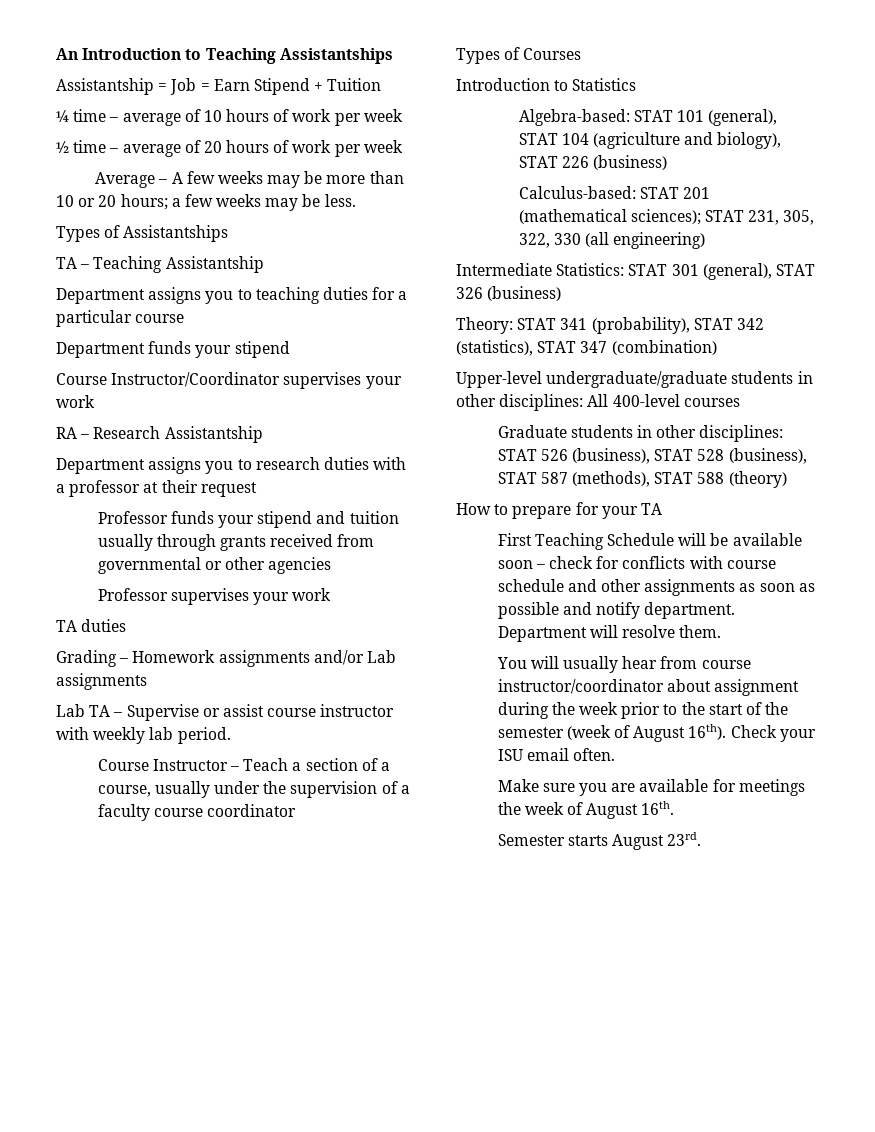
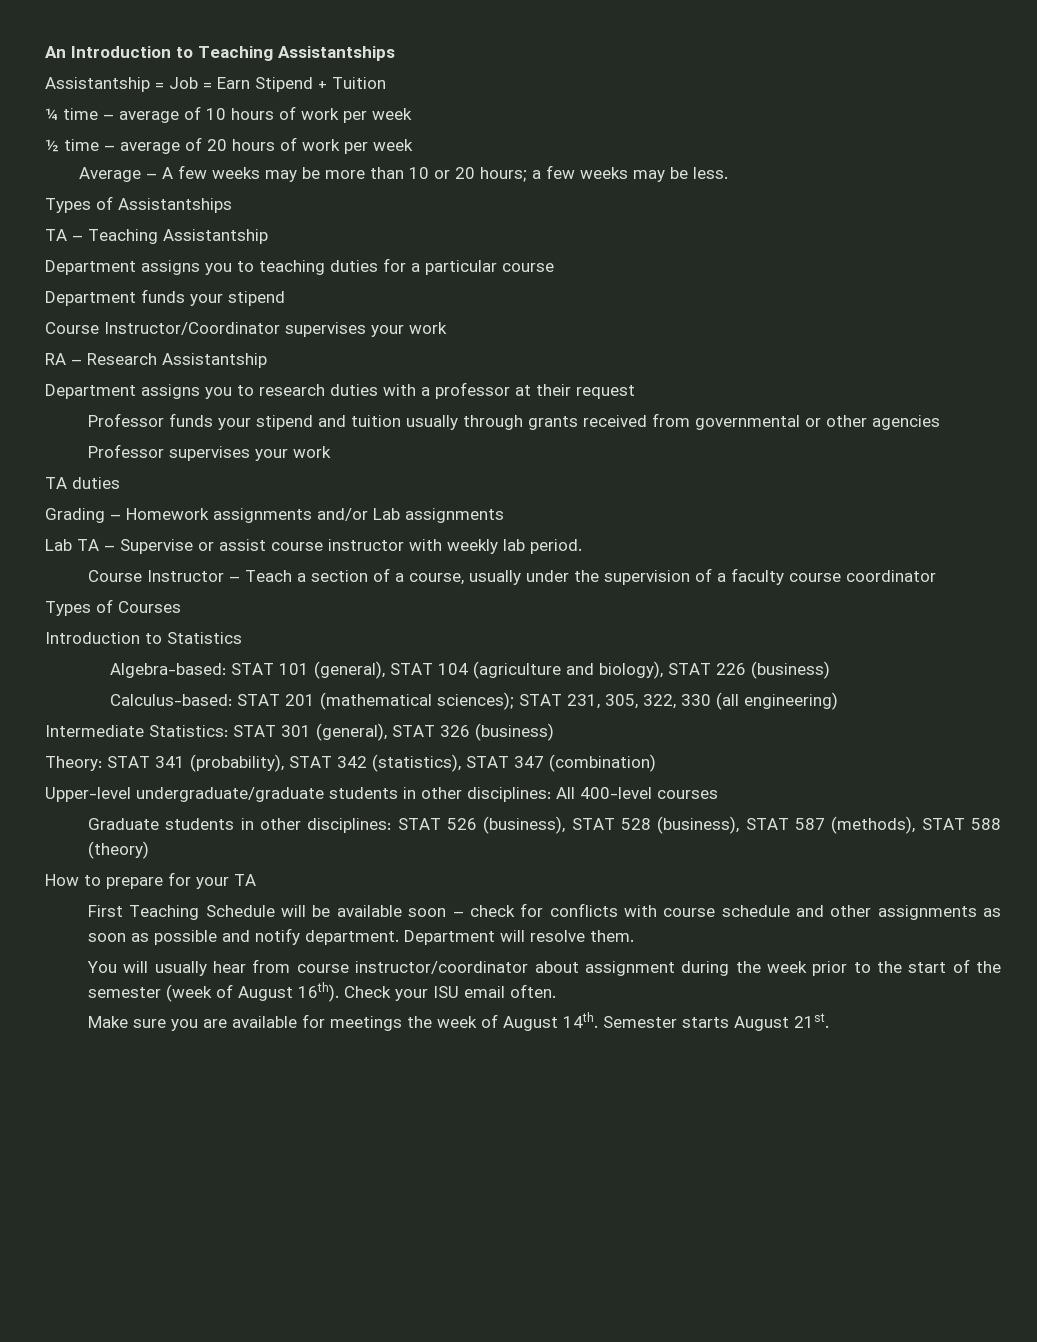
- Make sure you are available for meetings the week of August 16th.
- Semester starts August 23rd.
+ Make sure you are available for meetings the week of August 14th. Semester starts August 21st.

